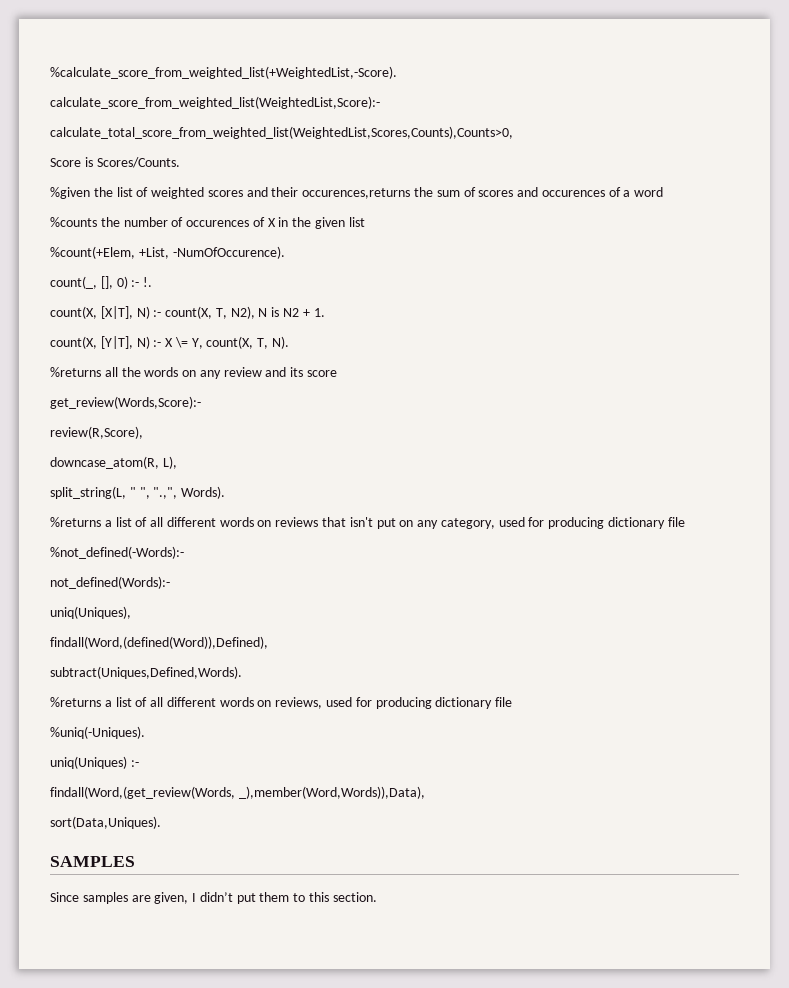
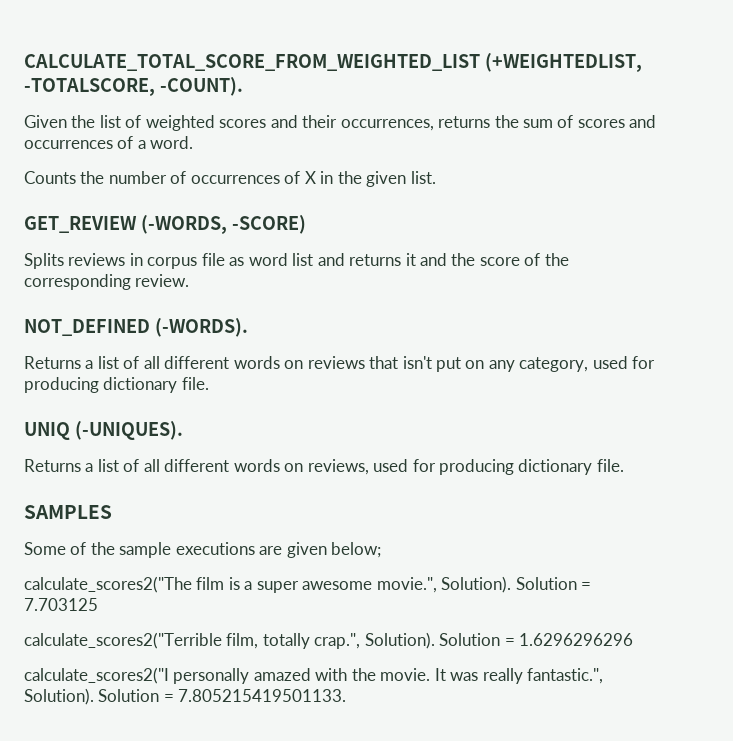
- %calculate_score_from_weighted_list(+WeightedList,-Score).
- calculate_score_from_weighted_list(WeightedList,Score):-
- calculate_total_score_from_weighted_list(WeightedList,Scores,Counts),Counts>0,
- Score is Scores/Counts.
- %given the list of weighted scores and their occurences,returns the sum of scores and occurences of a word
- %counts the number of occurences of X in the given list
- %count(+Elem, +List, -NumOfOccurence).
- count(_, [], 0) :- !.
- count(X, [X|T], N) :- count(X, T, N2), N is N2 + 1.
- count(X, [Y|T], N) :- X \= Y, count(X, T, N).
- %returns all the words on any review and its score
- get_review(Words,Score):-
- review(R,Score),
- downcase_atom(R, L),
- split_string(L, " ", ".,", Words).
- %returns a list of all different words on reviews that isn't put on any category, used for producing dictionary file
- %not_defined(-Words):-
- not_defined(Words):-
- uniq(Uniques),
- findall(Word,(defined(Word)),Defined),
- subtract(Uniques,Defined,Words).
- %returns a list of all different words on reviews, used for producing dictionary file
- %uniq(-Uniques).
- uniq(Uniques) :-
- findall(Word,(get_review(Words, _),member(Word,Words)),Data),
- sort(Data,Uniques).
+ CALCULATE_TOTAL_SCORE_FROM_WEIGHTED_LIST (+WEIGHTEDLIST, -TOTALSCORE, -COUNT).
+ Given the list of weighted scores and their occurrences, returns the sum of scores and occurrences of a word.
+ Counts the number of occurrences of X in the given list.
+ GET_REVIEW (-WORDS, -SCORE)
+ Splits reviews in corpus file as word list and returns it and the score of the corresponding review.
+ NOT_DEFINED (-WORDS).
+ Returns a list of all different words on reviews that isn't put on any category, used for producing dictionary file.
+ UNIQ (-UNIQUES).
+ Returns a list of all different words on reviews, used for producing dictionary file.
  SAMPLES
- Since samples are given, I didn’t put them to this section.
+ Some of the sample executions are given below;
+ calculate_scores2("The film is a super awesome movie.", Solution). Solution = 7.703125
+ calculate_scores2("Terrible film, totally crap.", Solution). Solution = 1.6296296296
+ calculate_scores2("I personally amazed with the movie. It was really fantastic.", Solution). Solution = 7.805215419501133.

